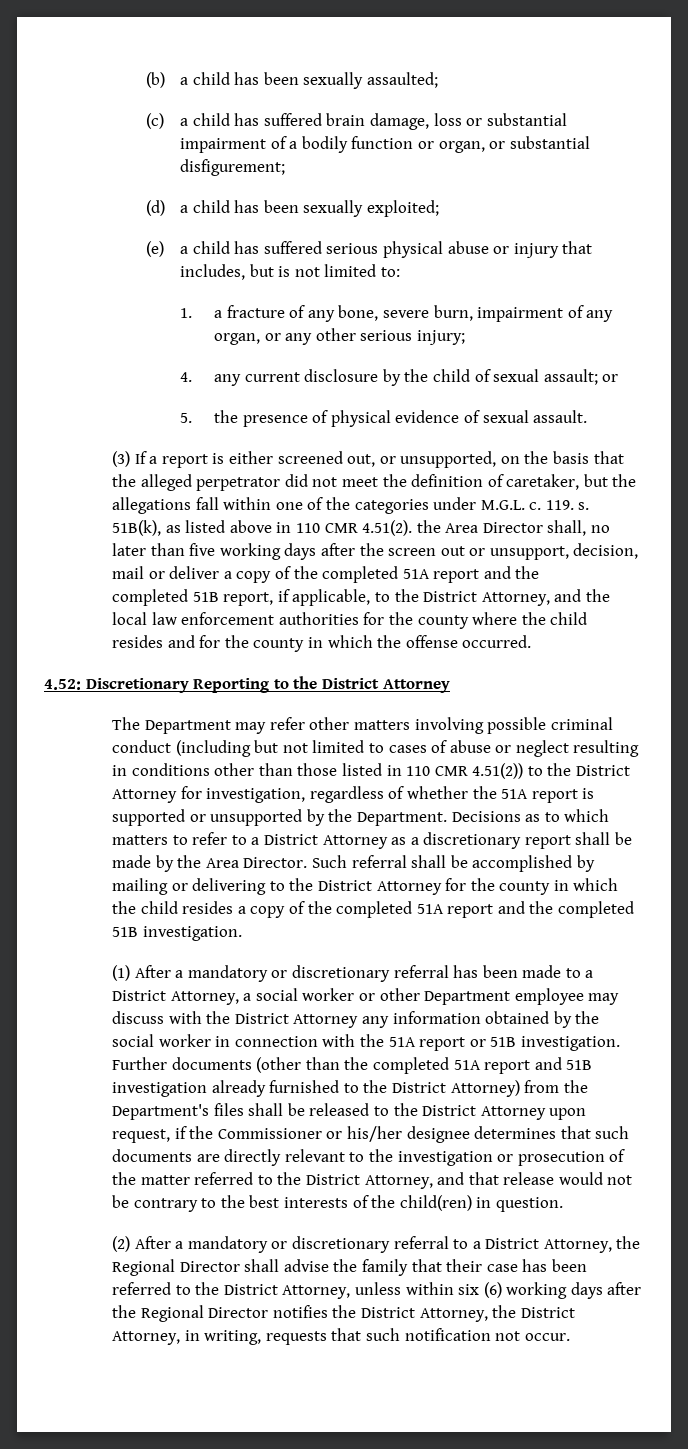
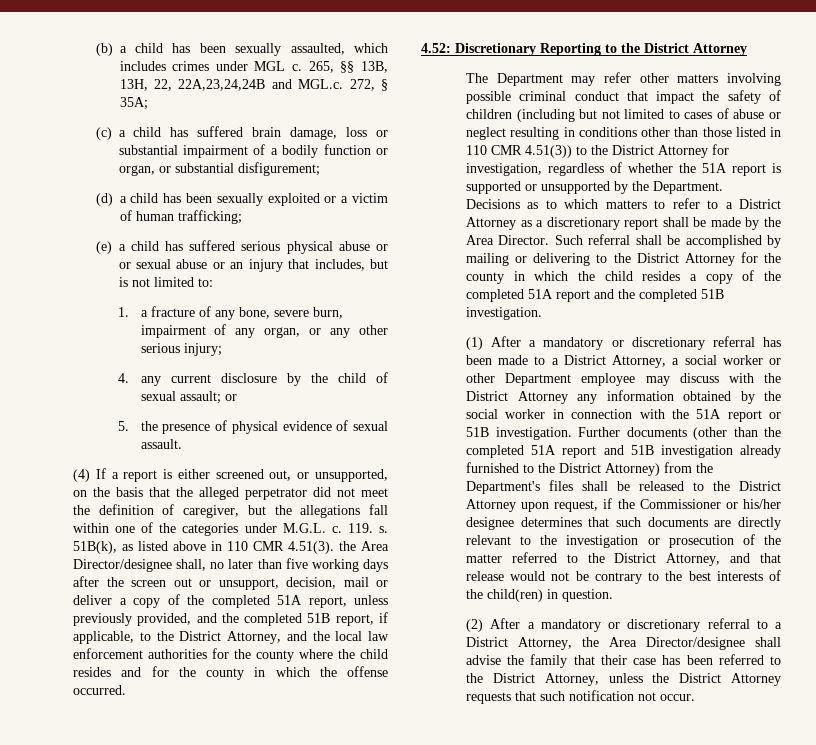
- (b) a child has been sexually assaulted;
+ (b) a child has been sexually assaulted, which includes crimes under MGL c. 265, §§ 13B, 13H, 22, 22A,23,24,24B and MGL.c. 272, § 35A;
- (d) a child has been sexually exploited;
+ (d) a child has been sexually exploited or a victim of human trafficking;
- (e) a child has suffered serious physical abuse or injury that includes, but is not limited to:
+ (e) a child has suffered serious physical abuse or or sexual abuse or an injury that includes, but is not limited to:
- (3) If a report is either screened out, or unsupported, on the basis that the alleged perpetrator did not meet the definition of caretaker, but the allegations fall within one of the categories under M.G.L. c.
+ (4) If a report is either screened out, or unsupported, on the basis that the alleged perpetrator did not meet the definition of caregiver, but the allegations fall within one of the categories under M.G.L. c.
- 51B(k), as listed above in 110 CMR 4.51(2). the Area Director shall, no later than five working days after the screen out or unsupport, decision, mail or deliver a copy of the completed 51A report and the
- completed 51B report, if applicable, to the District Attorney, and the local law enforcement authorities for the county where the child resides and for the county in which the offense occurred.
+ 51B(k), as listed above in 110 CMR 4.51(3). the Area Director/designee shall, no later than five working days after the screen out or unsupport, decision, mail or deliver a copy of the completed 51A report, unless previously provided, and the completed 51B report, if applicable, to the District Attorney, and the local law enforcement authorities for the county where the child resides and for the county in which the offense occurred.
- The Department may refer other matters involving possible criminal conduct (including but not limited to cases of abuse or neglect resulting in conditions other than those listed in 110 CMR 4.51(2)) to the District Attorney for investigation, regardless of whether the 51A report is supported or unsupported by the Department.
+ The Department may refer other matters involving possible criminal conduct that impact the safety of children (including but not limited to cases of abuse or neglect resulting in conditions other than those listed in 110 CMR 4.51(3)) to the District Attorney for investigation, regardless of whether the 51A report is supported or unsupported by the Department.
- (2) After a mandatory or discretionary referral to a District Attorney, the Regional Director shall advise the family that their case has been referred to the District Attorney, unless within six (6) working days after the Regional Director notifies the District Attorney, the District Attorney, in writing, requests that such notification not occur.
+ (2) After a mandatory or discretionary referral to a District Attorney, the Area Director/designee shall advise the family that their case has been referred to the District Attorney, unless the District Attorney requests that such notification not occur.

